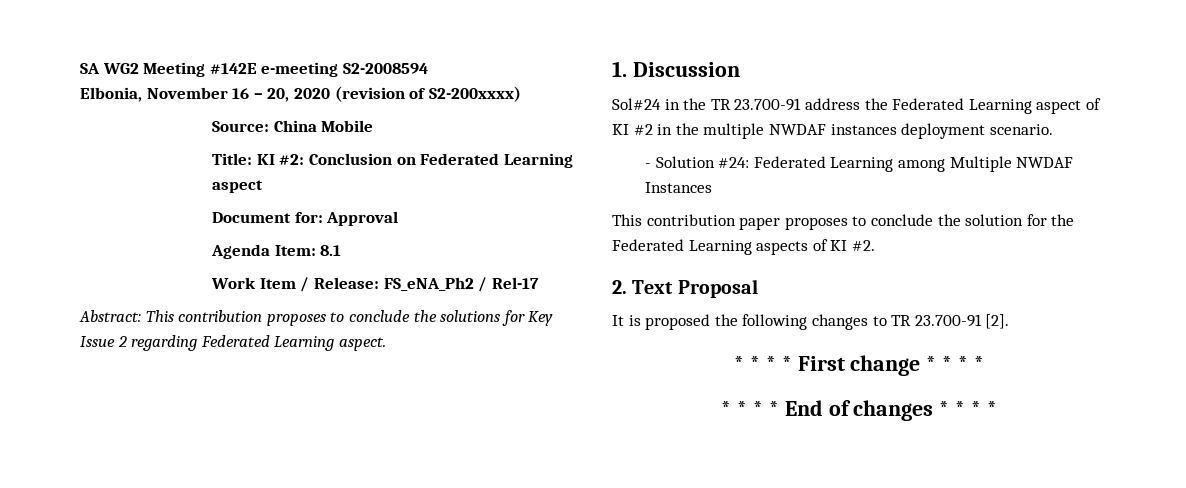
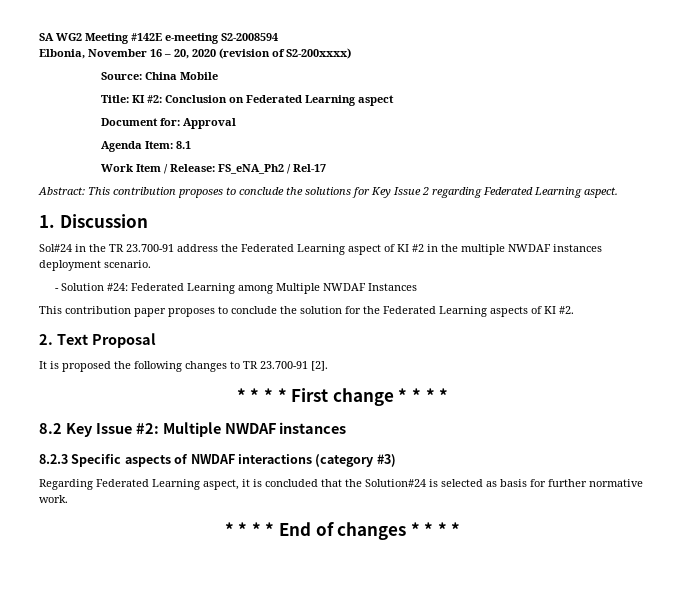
+ 8.2 Key Issue #2: Multiple NWDAF instances
+ 8.2.3 Specific aspects of NWDAF interactions (category #3)
+ Regarding Federated Learning aspect, it is concluded that the Solution#24 is selected as basis for further normative work.

